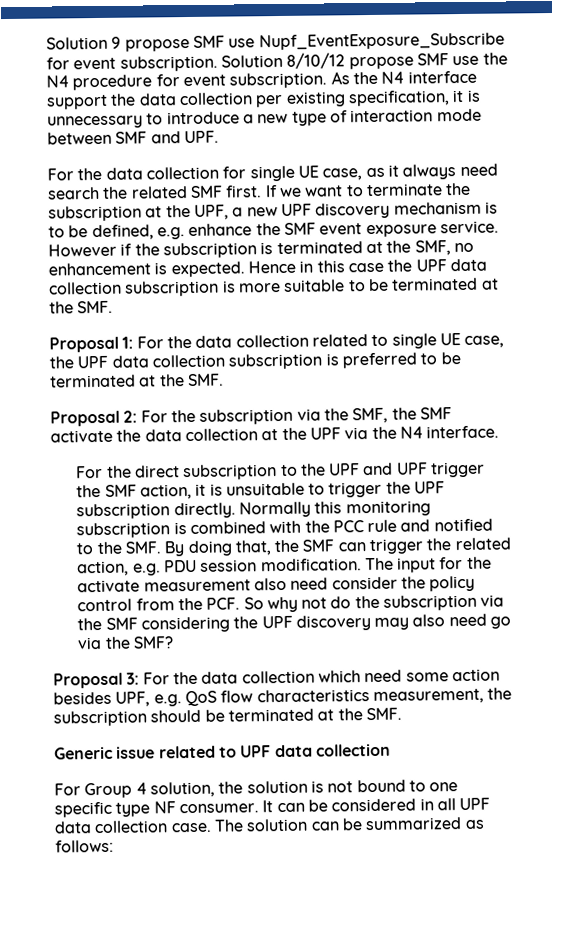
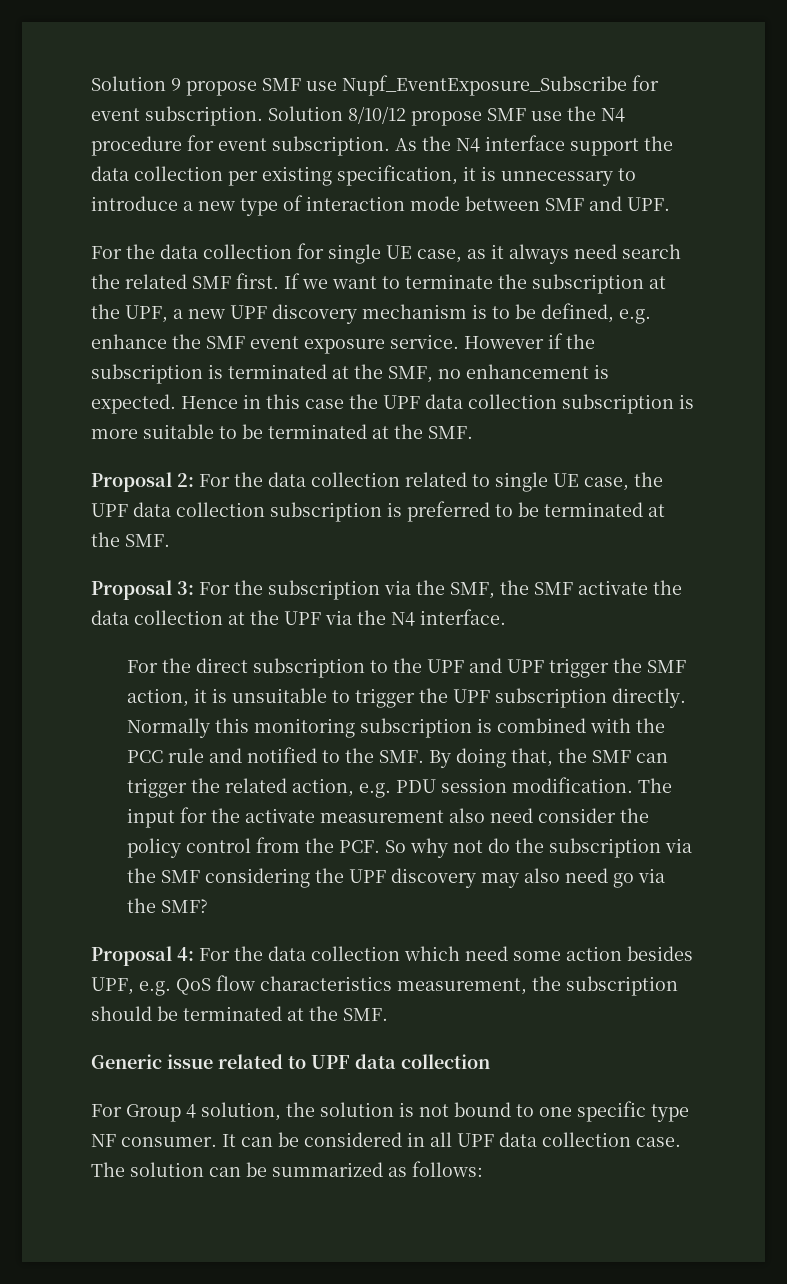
- Proposal 1: For the data collection related to single UE case, the UPF data collection subscription is preferred to be terminated at the SMF.
+ Proposal 2: For the data collection related to single UE case, the UPF data collection subscription is preferred to be terminated at the SMF.
- Proposal 2: For the subscription via the SMF, the SMF activate the data collection at the UPF via the N4 interface.
+ Proposal 3: For the subscription via the SMF, the SMF activate the data collection at the UPF via the N4 interface.
- Proposal 3: For the data collection which need some action besides UPF, e.g. QoS flow characteristics measurement, the subscription should be terminated at the SMF.
+ Proposal 4: For the data collection which need some action besides UPF, e.g. QoS flow characteristics measurement, the subscription should be terminated at the SMF.

